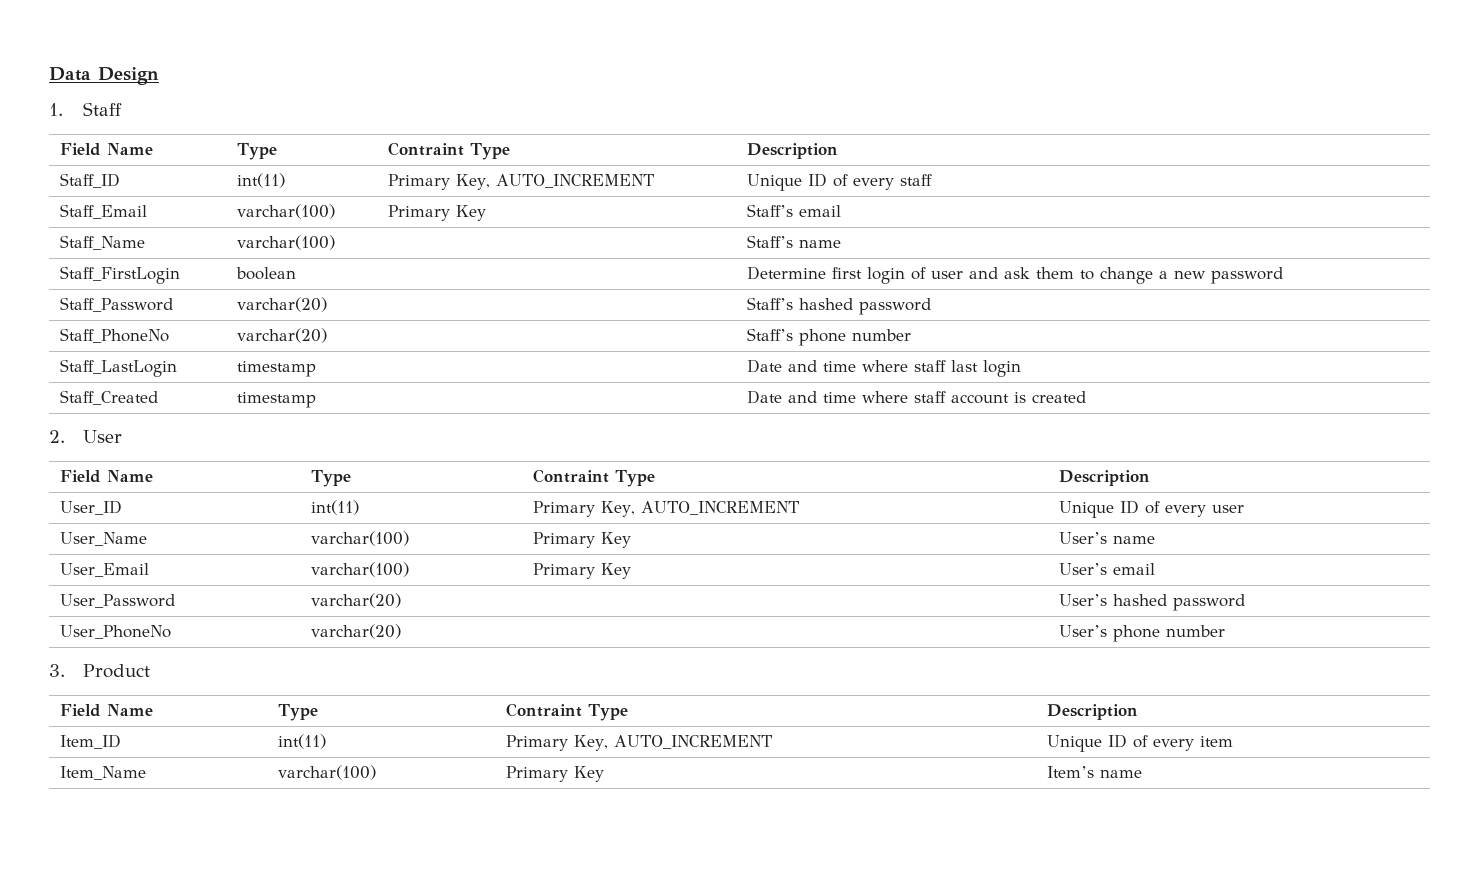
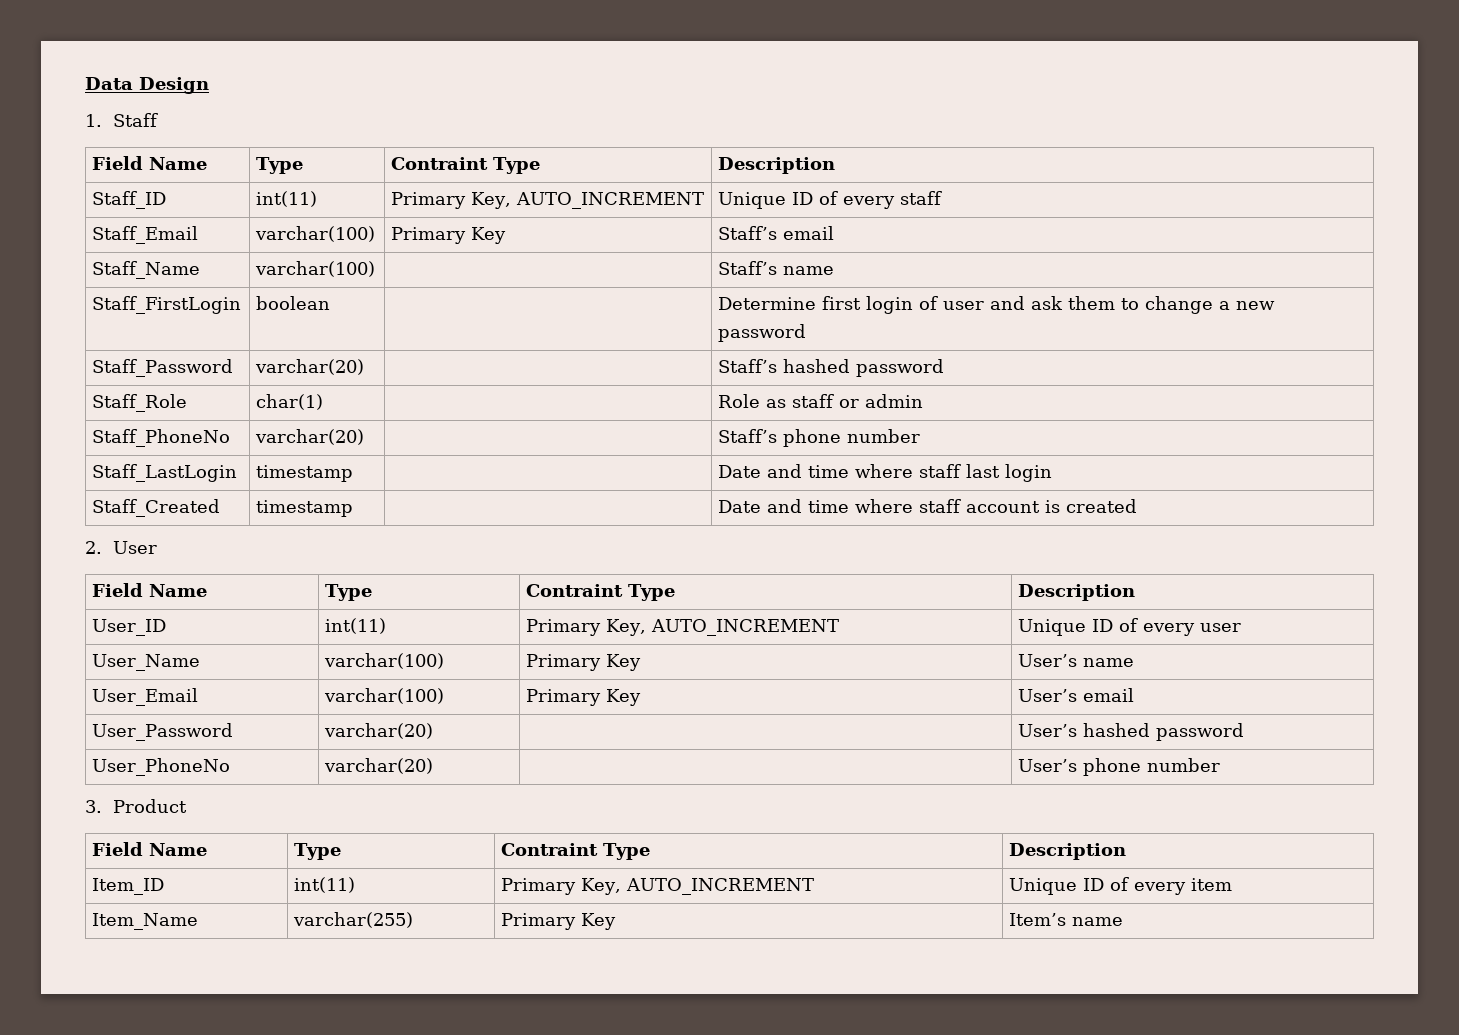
+ Staff_Role | char(1) | | Role as staff or admin
- Item_Name | varchar(100) | Primary Key | Item’s name
+ Item_Name | varchar(255) | Primary Key | Item’s name

